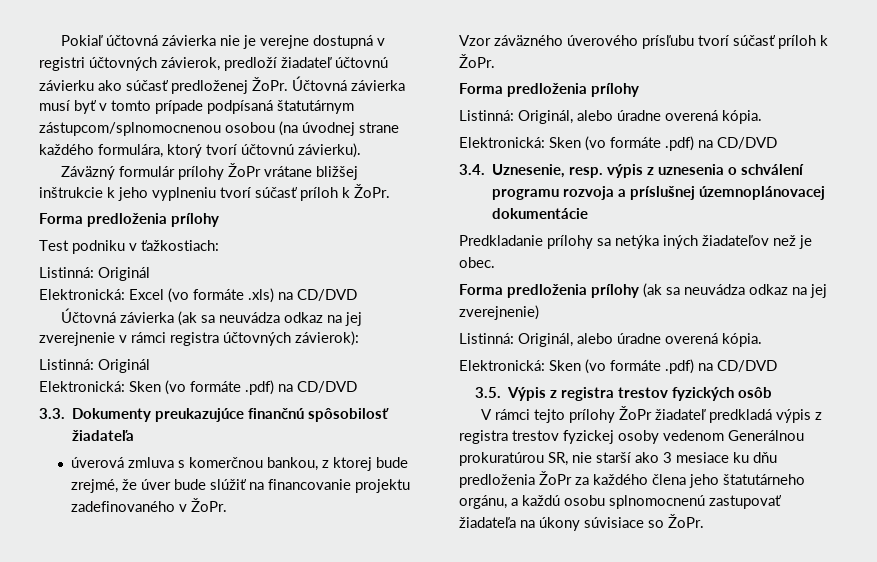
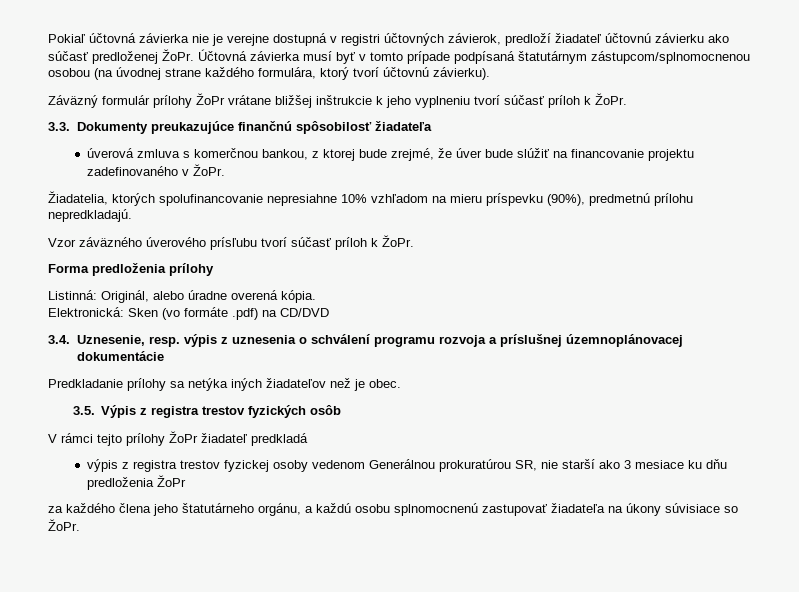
  Záväzný formulár prílohy ŽoPr vrátane bližšej inštrukcie k jeho vyplneniu tvorí súčasť príloh k ŽoPr.
- Forma predloženia prílohy
- Test podniku v ťažkostiach:
- Listinná: Originál
- Elektronická: Excel (vo formáte .xls) na CD/DVD
- Účtovná závierka (ak sa neuvádza odkaz na jej zverejnenie v rámci registra účtovných závierok):
- Listinná: Originál
- Elektronická: Sken (vo formáte .pdf) na CD/DVD
+ Žiadatelia, ktorých spolufinancovanie nepresiahne 10% vzhľadom na mieru príspevku (90%), predmetnú prílohu nepredkladajú.
- Forma predloženia prílohy (ak sa neuvádza odkaz na jej zverejnenie)
- Listinná: Originál, alebo úradne overená kópia.
- Elektronická: Sken (vo formáte .pdf) na CD/DVD
- V rámci tejto prílohy ŽoPr žiadateľ predkladá výpis z registra trestov fyzickej osoby vedenom Generálnou prokuratúrou SR, nie starší ako 3 mesiace ku dňu predloženia ŽoPr za každého člena jeho štatutárneho orgánu, a každú osobu splnomocnenú zastupovať žiadateľa na úkony súvisiace so ŽoPr.
+ V rámci tejto prílohy ŽoPr žiadateľ predkladá
+ výpis z registra trestov fyzickej osoby vedenom Generálnou prokuratúrou SR, nie starší ako 3 mesiace ku dňu predloženia ŽoPr
+ za každého člena jeho štatutárneho orgánu, a každú osobu splnomocnenú zastupovať žiadateľa na úkony súvisiace so ŽoPr.

